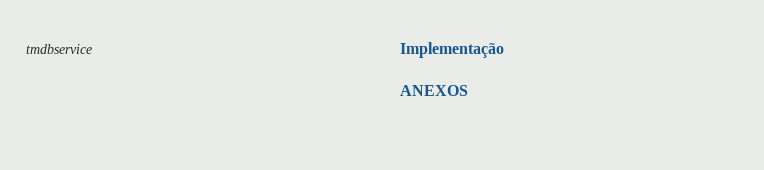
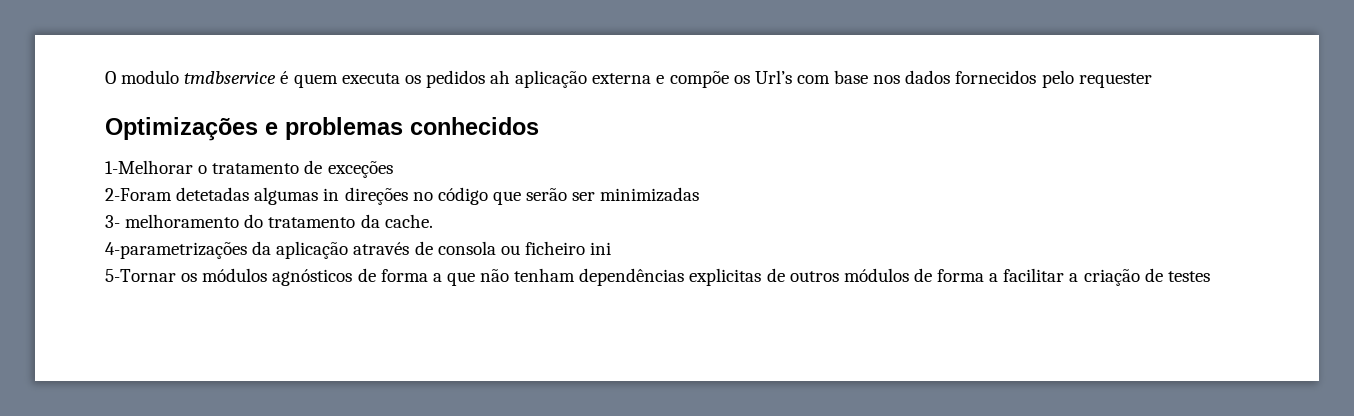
- tmdbservice
- Implementação
- ANEXOS
+ O modulo tmdbservice é quem executa os pedidos ah aplicação externa e compõe os Url’s com base nos dados fornecidos pelo requester
+ Optimizações e problemas conhecidos
+ 1-Melhorar o tratamento de exceções
+ 2-Foram detetadas algumas in direções no código que serão ser minimizadas
+ 3- melhoramento do tratamento da cache.
+ 4-parametrizações da aplicação através de consola ou ficheiro ini
+ 5-Tornar os módulos agnósticos de forma a que não tenham dependências explicitas de outros módulos de forma a facilitar a criação de testes

